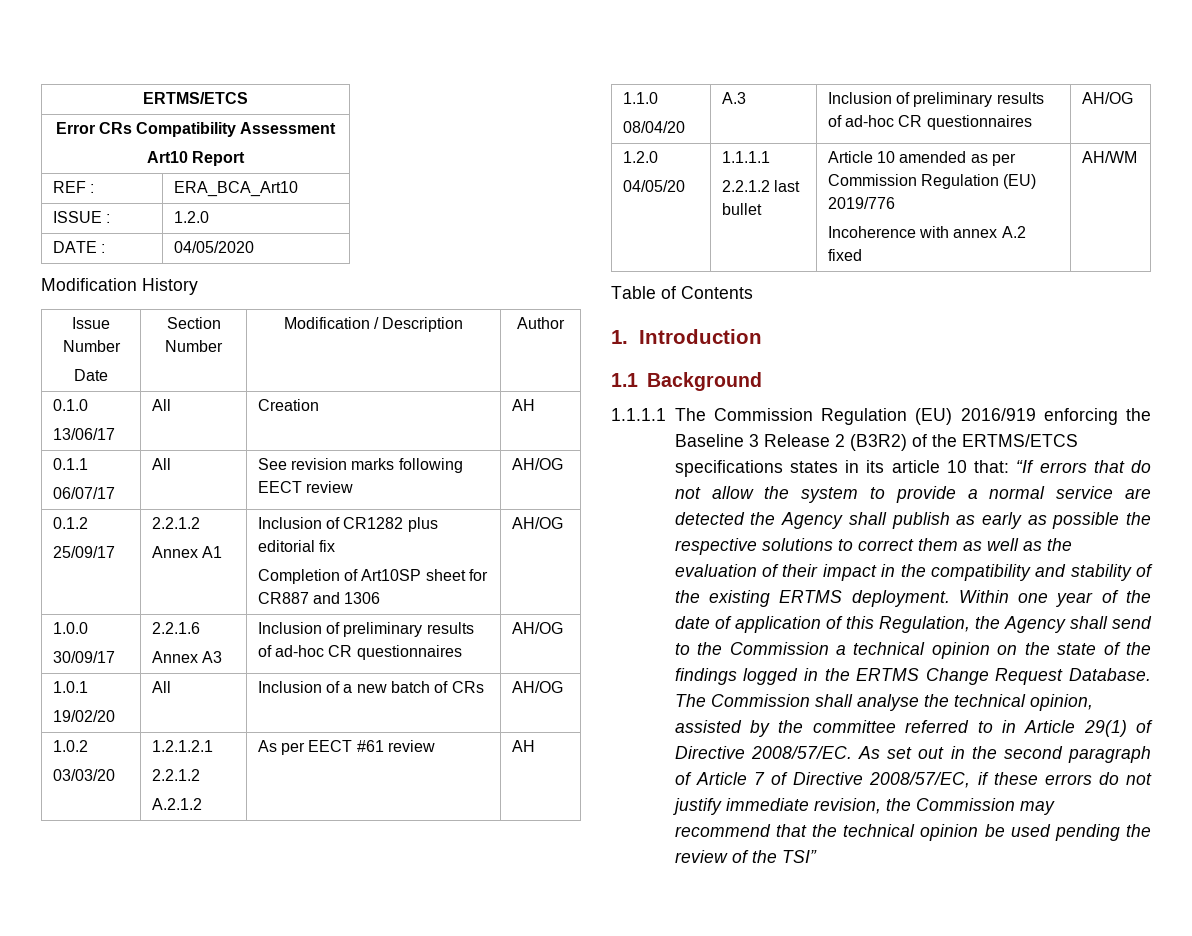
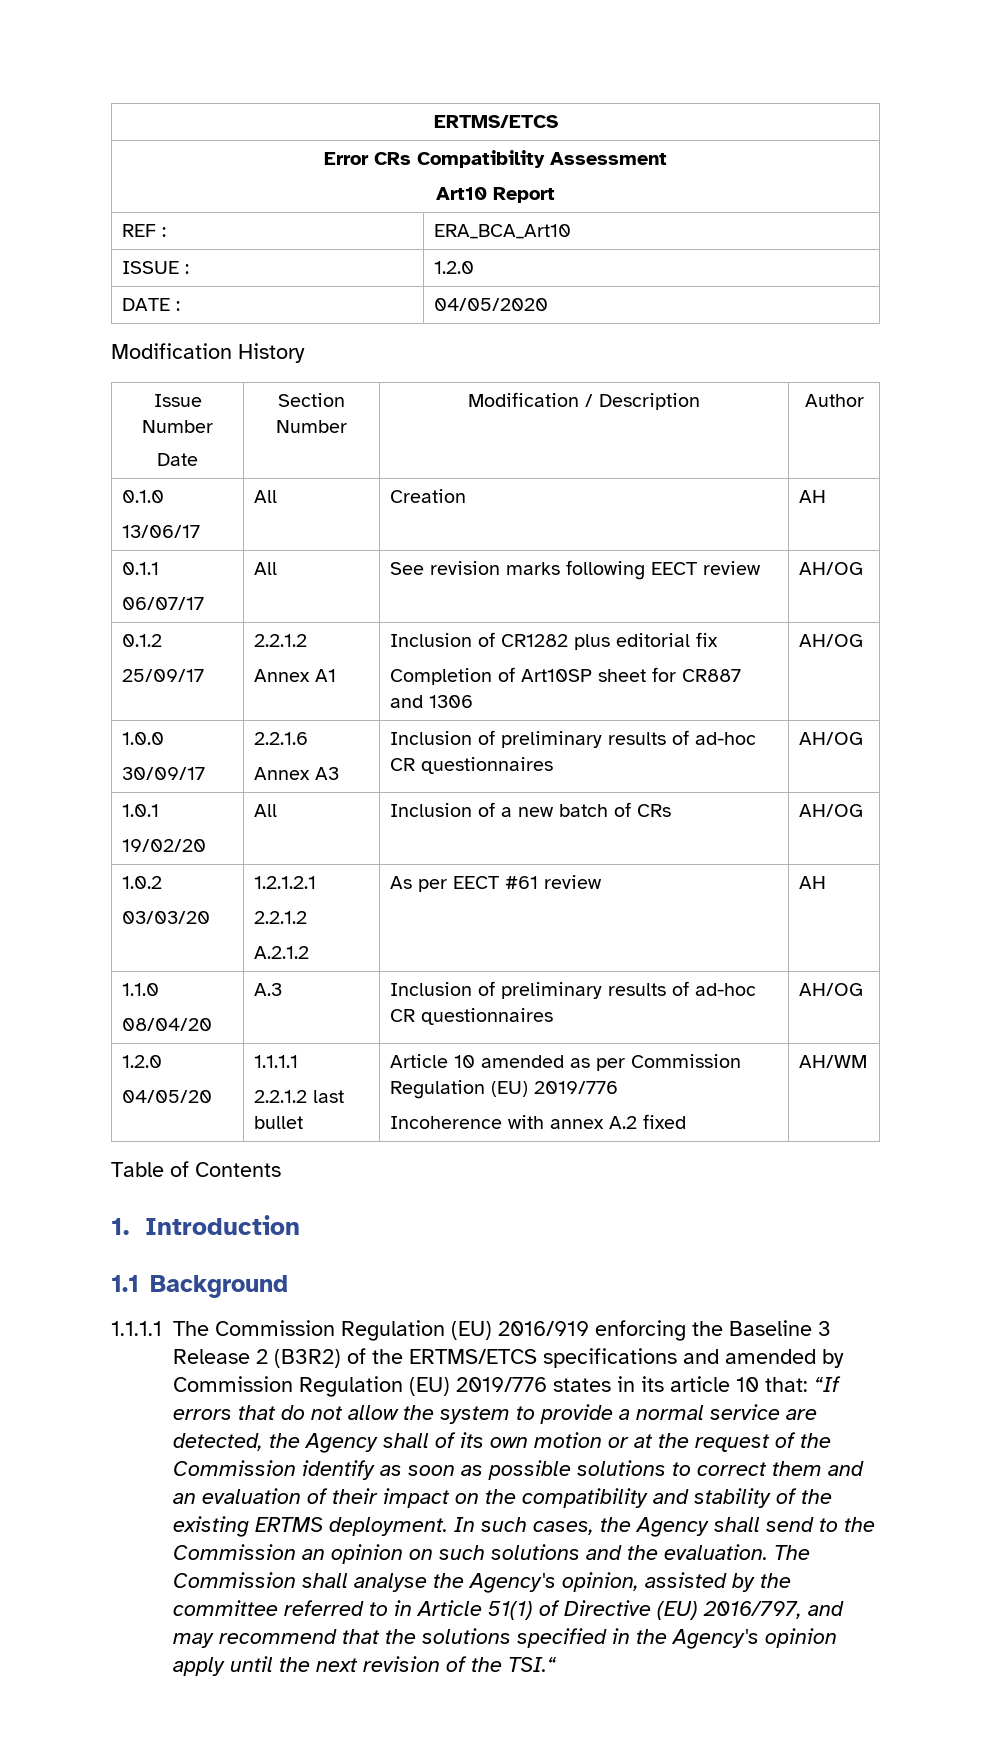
- 1.1.1.1 The Commission Regulation (EU) 2016/919 enforcing the Baseline 3 Release 2 (B3R2) of the ERTMS/ETCS specifications states in its article 10 that: “If errors that do not allow the system to provide a normal service are detected the Agency shall publish as early as possible the respective solutions to correct them as well as the evaluation of their impact in the compatibility and stability of the existing ERTMS deployment.
+ 1.1.1.1 The Commission Regulation (EU) 2016/919 enforcing the Baseline 3 Release 2 (B3R2) of the ERTMS/ETCS specifications and amended by Commission Regulation (EU) 2019/776 states in its article 10 that: “If errors that do not allow the system to provide a normal service are detected, the Agency shall of its own motion or at the request of the Commission identify as soon as possible solutions to correct them and an evaluation of their impact on the compatibility and stability of the existing ERTMS deployment.
- Within one year of the date of application of this Regulation, the Agency shall send to the Commission a technical opinion on the state of the findings logged in the ERTMS Change Request Database.
+ In such cases, the Agency shall send to the Commission an opinion on such solutions and the evaluation.
- The Commission shall analyse the technical opinion, assisted by the committee referred to in Article 29(1) of Directive 2008/57/EC. As set out in the second paragraph of Article 7 of Directive 2008/57/EC, if these errors do not justify immediate revision, the Commission may recommend that the technical opinion be used pending the review of the TSI”
+ The Commission shall analyse the Agency's opinion, assisted by the committee referred to in Article 51(1) of Directive (EU) 2016/797, and may recommend that the solutions specified in the Agency's opinion apply until the next revision of the TSI.“

